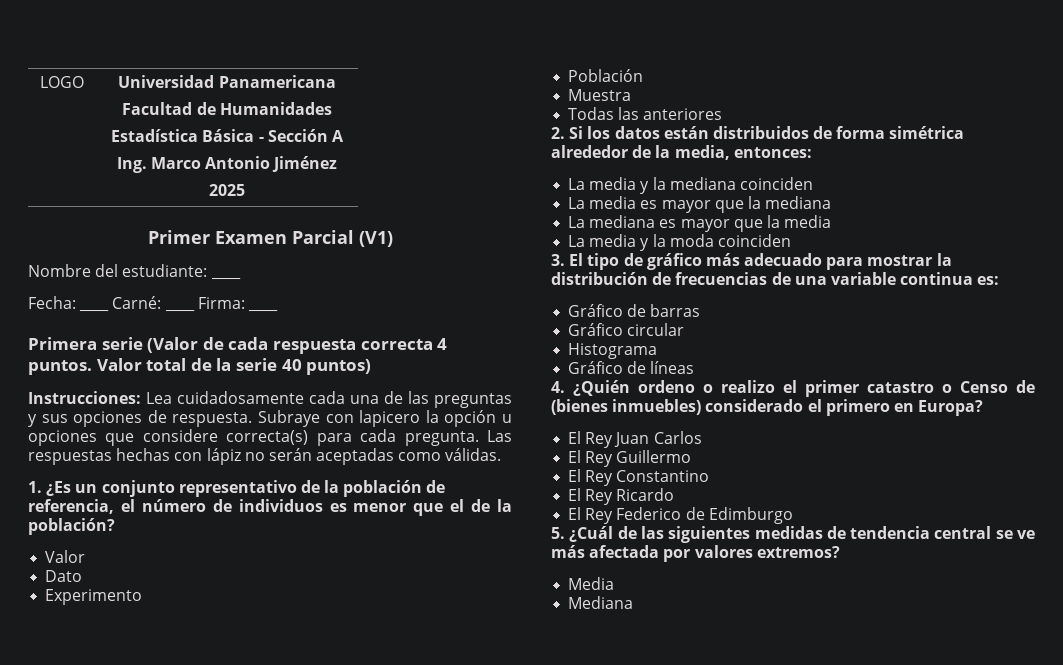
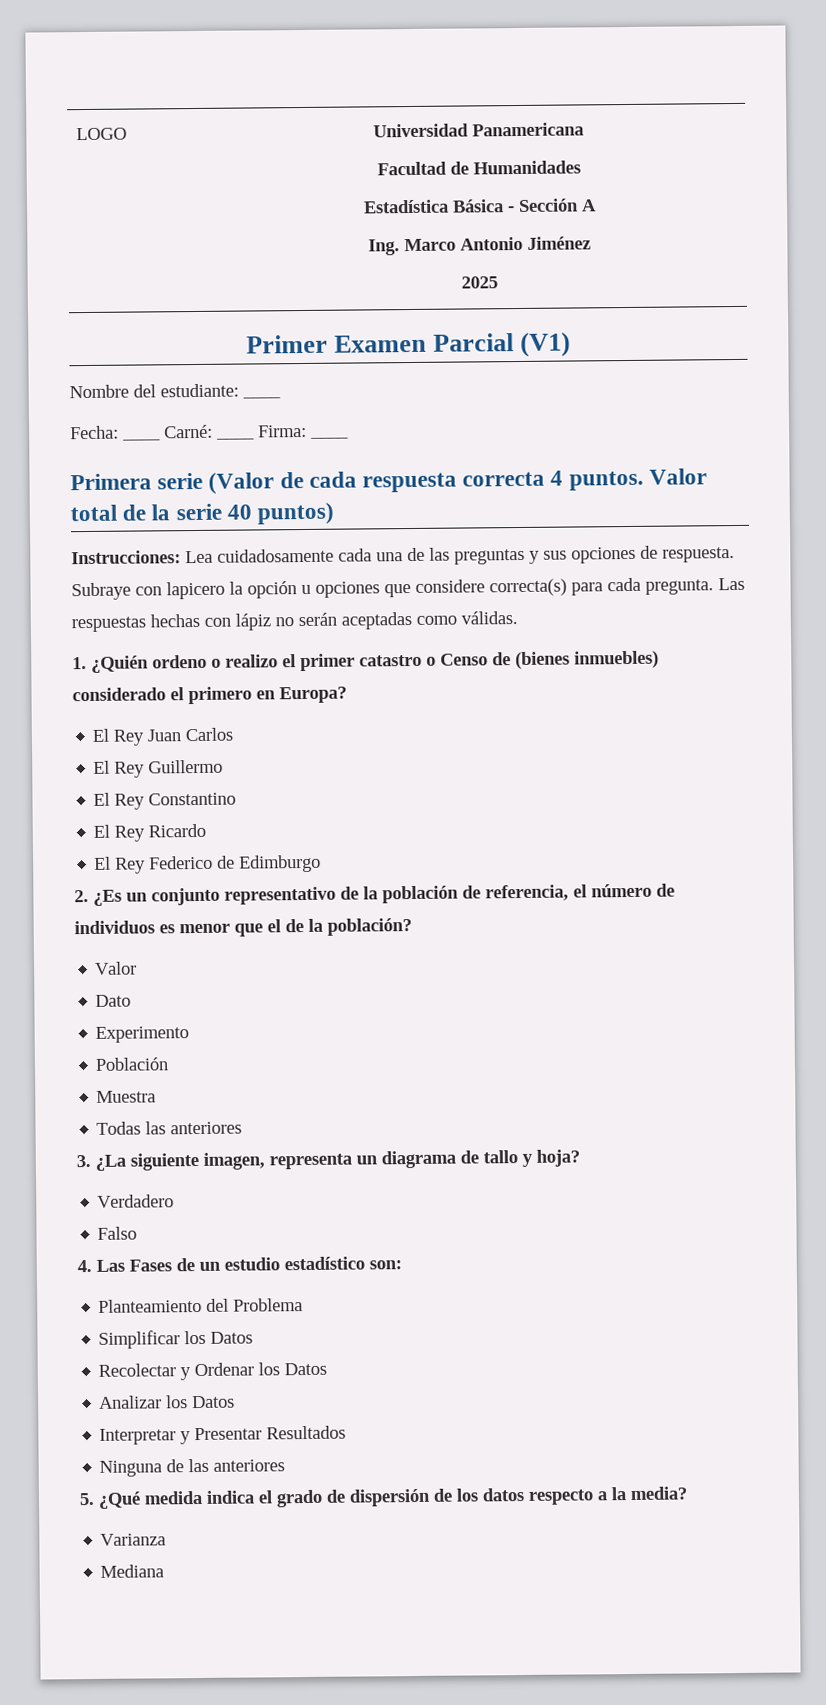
- 1. ¿Es un conjunto representativo de la población de referencia, el número de individuos es menor que el de la población?
- Valor
- Dato
- Experimento
- Población
- Muestra
- Todas las anteriores
- 2. Si los datos están distribuidos de forma simétrica alrededor de la media, entonces:
- La media y la mediana coinciden
- La media es mayor que la mediana
- La mediana es mayor que la media
- La media y la moda coinciden
- 3. El tipo de gráfico más adecuado para mostrar la distribución de frecuencias de una variable continua es:
- Gráfico de barras
- Gráfico circular
- Histograma
- Gráfico de líneas
- 4. ¿Quién ordeno o realizo el primer catastro o Censo de (bienes inmuebles) considerado el primero en Europa?
+ 1. ¿Quién ordeno o realizo el primer catastro o Censo de (bienes inmuebles) considerado el primero en Europa?
- 5. ¿Cuál de las siguientes medidas de tendencia central se ve más afectada por valores extremos?
- Media
+ 2. ¿Es un conjunto representativo de la población de referencia, el número de individuos es menor que el de la población?
+ Valor
+ Dato
+ Experimento
+ Población
+ Muestra
+ Todas las anteriores
+ 3. ¿La siguiente imagen, representa un diagrama de tallo y hoja?
+ Verdadero
+ Falso
+ 4. Las Fases de un estudio estadístico son:
+ Planteamiento del Problema
+ Simplificar los Datos
+ Recolectar y Ordenar los Datos
+ Analizar los Datos
+ Interpretar y Presentar Resultados
+ Ninguna de las anteriores
+ 5. ¿Qué medida indica el grado de dispersión de los datos respecto a la media?
+ Varianza

